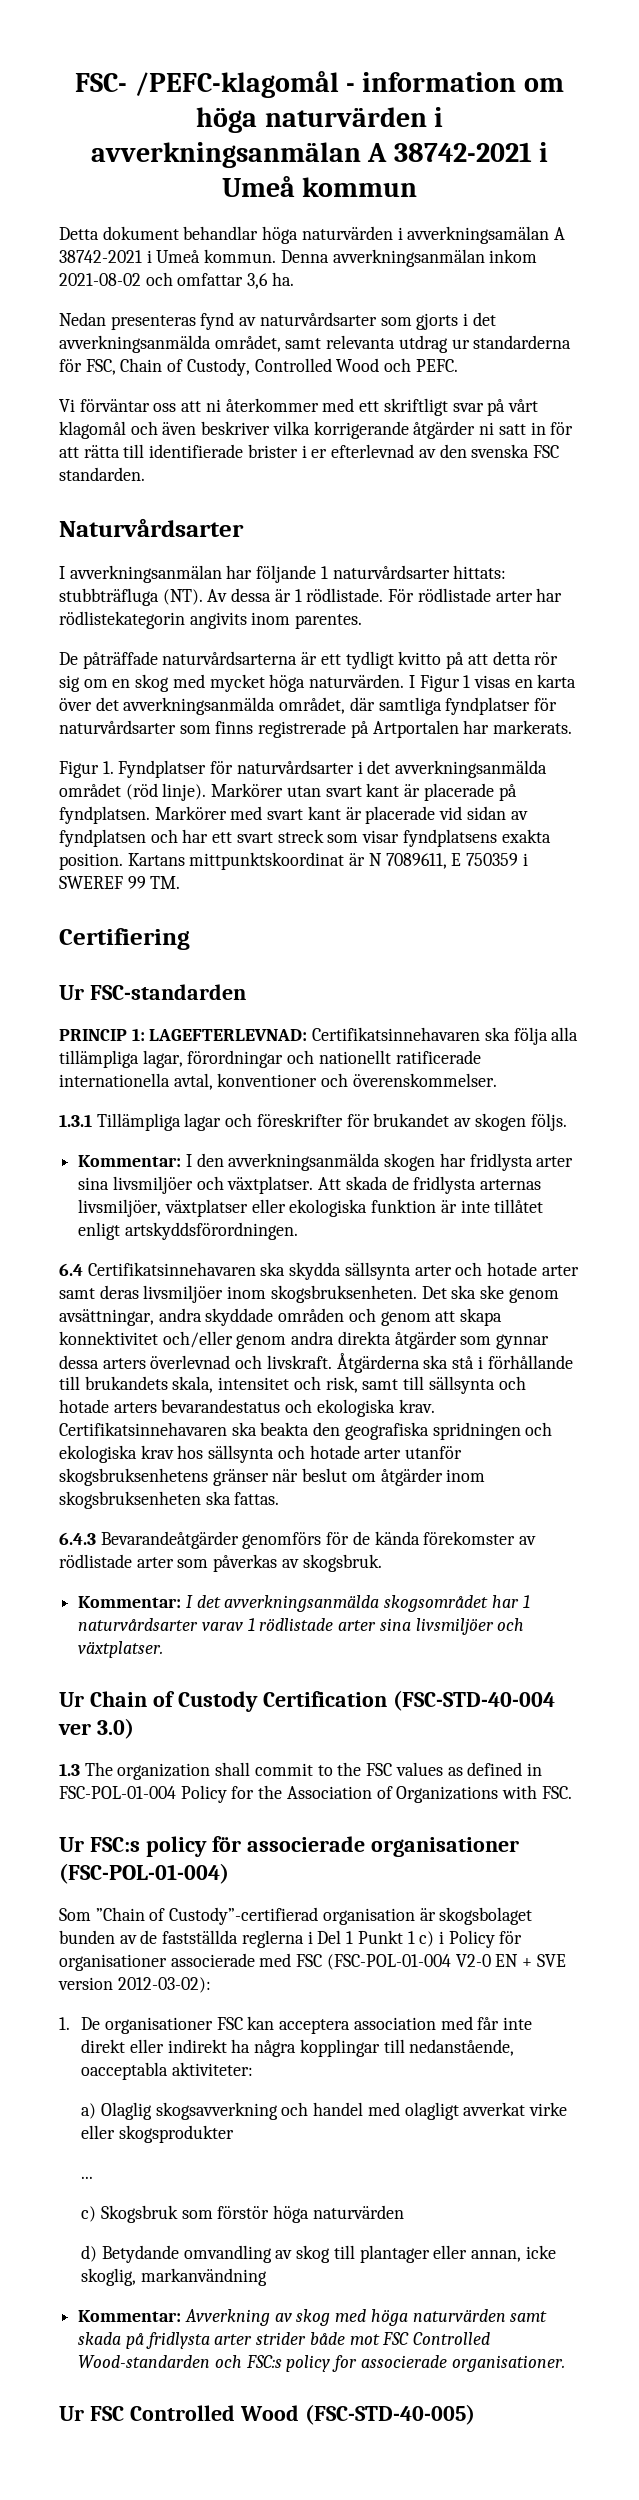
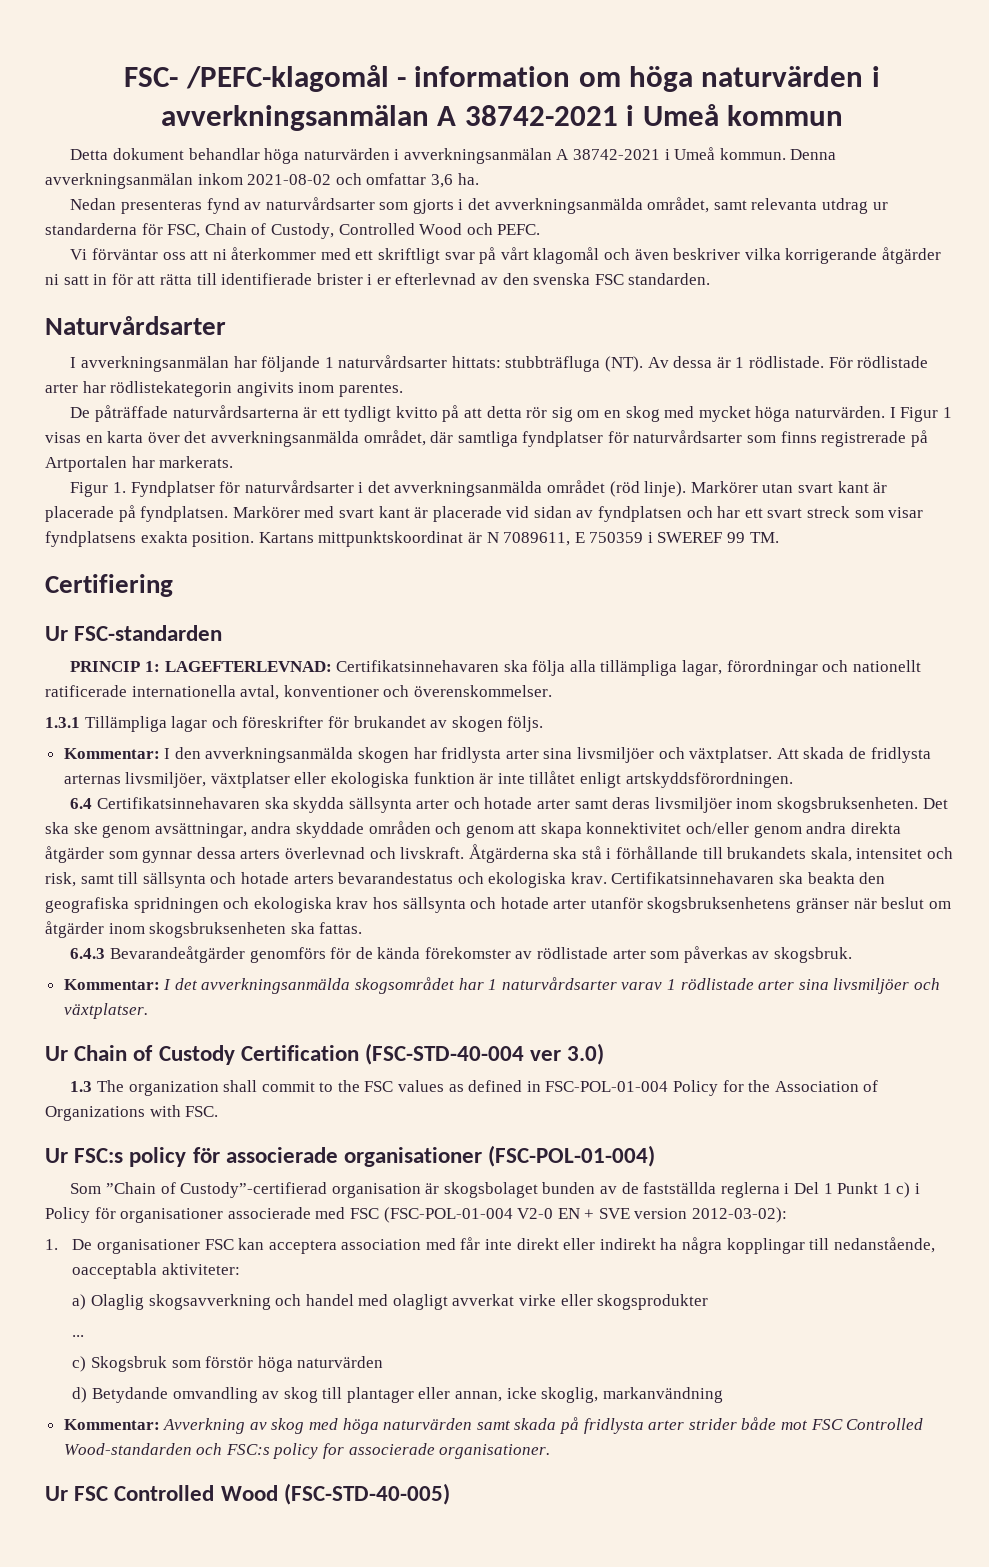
- Detta dokument behandlar höga naturvärden i avverkningsamälan A 38742-2021 i Umeå kommun.
+ Detta dokument behandlar höga naturvärden i avverkningsanmälan A 38742-2021 i Umeå kommun.

